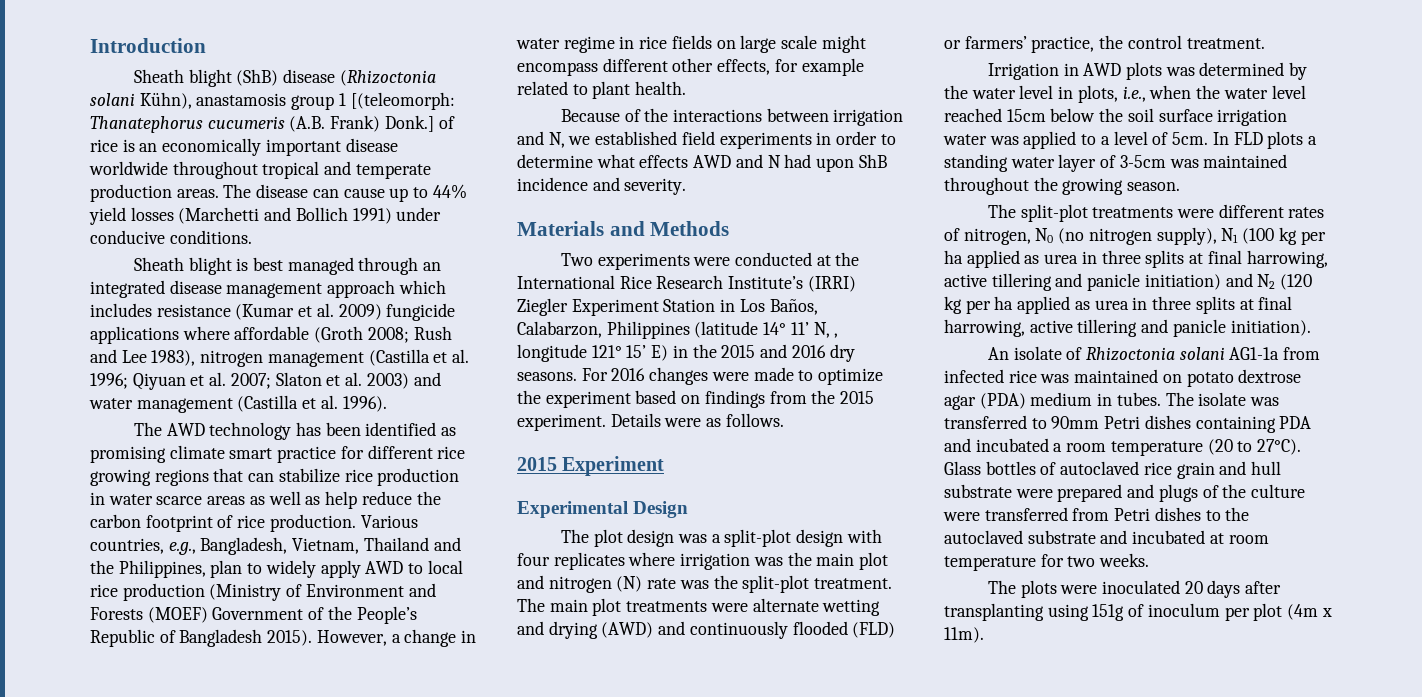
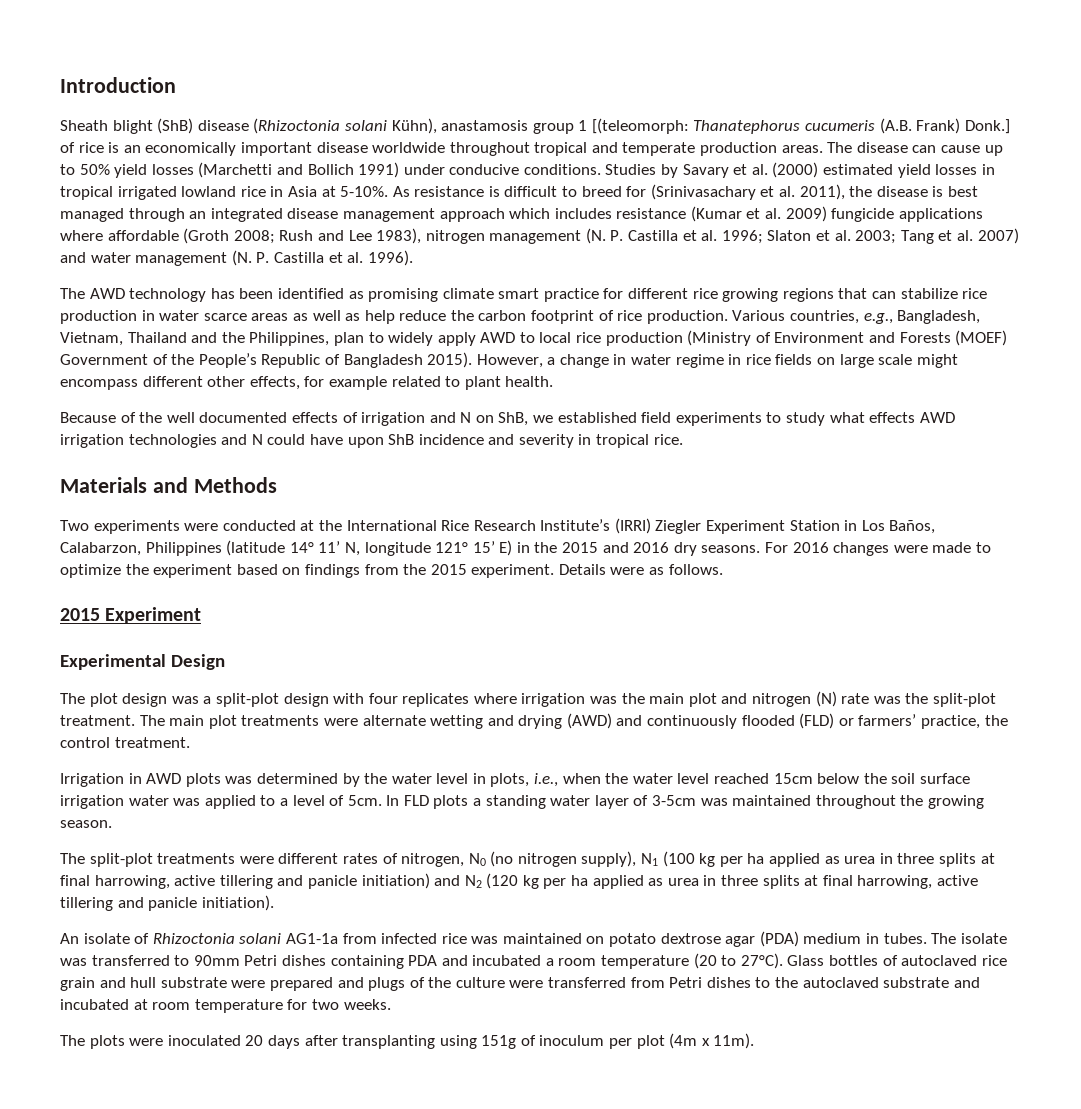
- The disease can cause up to 44% yield losses (Marchetti and Bollich 1991) under conducive conditions.
- Sheath blight is best managed through an integrated disease management approach which includes resistance (Kumar et al. 2009) fungicide applications where affordable (Groth 2008; Rush and Lee 1983), nitrogen management (Castilla et al. 1996; Qiyuan et al. 2007; Slaton et al. 2003) and water management (Castilla et al. 1996).
+ The disease can cause up to 50% yield losses (Marchetti and Bollich 1991) under conducive conditions. Studies by Savary et al. (2000) estimated yield losses in tropical irrigated lowland rice in Asia at 5-10%. As resistance is difficult to breed for (Srinivasachary et al. 2011), the disease is best managed through an integrated disease management approach which includes resistance (Kumar et al. 2009) fungicide applications where affordable (Groth 2008; Rush and Lee 1983), nitrogen management (N. P. Castilla et al. 1996; Slaton et al. 2003; Tang et al. 2007) and water management (N. P. Castilla et al. 1996).
- Because of the interactions between irrigation and N, we established field experiments in order to determine what effects AWD and N had upon ShB incidence and severity.
+ Because of the well documented effects of irrigation and N on ShB, we established field experiments to study what effects AWD irrigation technologies and N could have upon ShB incidence and severity in tropical rice.
- Two experiments were conducted at the International Rice Research Institute’s (IRRI) Ziegler Experiment Station in Los Baños, Calabarzon, Philippines (latitude 14° 11’ N, , longitude 121° 15’ E) in the 2015 and 2016 dry seasons.
+ Two experiments were conducted at the International Rice Research Institute’s (IRRI) Ziegler Experiment Station in Los Baños, Calabarzon, Philippines (latitude 14° 11’ N, longitude 121° 15’ E) in the 2015 and 2016 dry seasons.

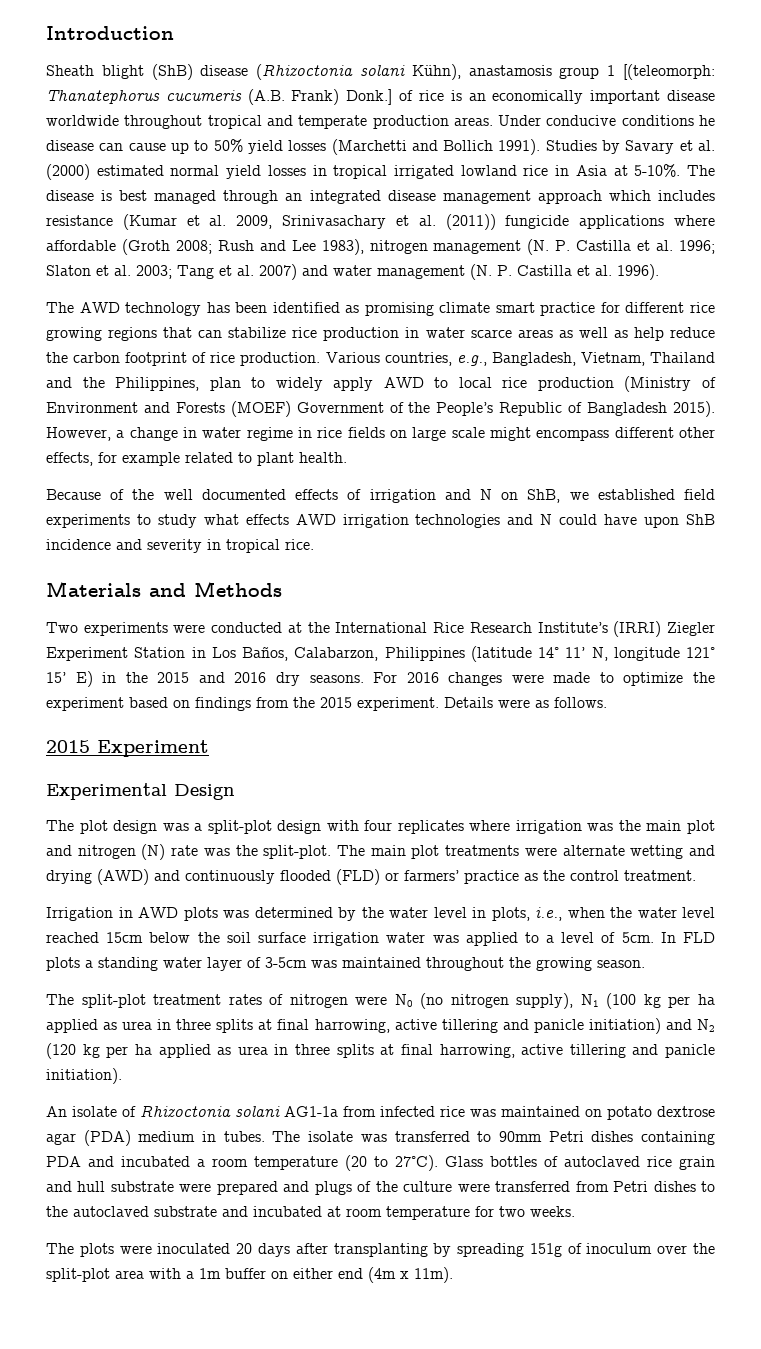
- The disease can cause up to 50% yield losses (Marchetti and Bollich 1991) under conducive conditions.
+ Under conducive conditions he disease can cause up to 50% yield losses (Marchetti and Bollich 1991).
- Studies by Savary et al. (2000) estimated yield losses in tropical irrigated lowland rice in Asia at 5-10%.
+ Studies by Savary et al. (2000) estimated normal yield losses in tropical irrigated lowland rice in Asia at 5-10%.
- As resistance is difficult to breed for (Srinivasachary et al. 2011), the disease is best managed through an integrated disease management approach which includes resistance (Kumar et al. 2009) fungicide applications where affordable (Groth 2008; Rush and Lee 1983), nitrogen management (N. P. Castilla et al. 1996; Slaton et al. 2003; Tang et al. 2007) and water management (N. P. Castilla et al. 1996).
+ The disease is best managed through an integrated disease management approach which includes resistance (Kumar et al. 2009, Srinivasachary et al. (2011)) fungicide applications where affordable (Groth 2008; Rush and Lee 1983), nitrogen management (N. P. Castilla et al. 1996; Slaton et al. 2003; Tang et al. 2007) and water management (N. P. Castilla et al. 1996).
- The plot design was a split-plot design with four replicates where irrigation was the main plot and nitrogen (N) rate was the split-plot treatment.
+ The plot design was a split-plot design with four replicates where irrigation was the main plot and nitrogen (N) rate was the split-plot.
- The main plot treatments were alternate wetting and drying (AWD) and continuously flooded (FLD) or farmers’ practice, the control treatment.
+ The main plot treatments were alternate wetting and drying (AWD) and continuously flooded (FLD) or farmers’ practice as the control treatment.
- The split-plot treatments were different rates of nitrogen, N0 (no nitrogen supply), N1 (100 kg per ha applied as urea in three splits at final harrowing, active tillering and panicle initiation) and N2 (120 kg per ha applied as urea in three splits at final harrowing, active tillering and panicle initiation).
+ The split-plot treatment rates of nitrogen were N0 (no nitrogen supply), N1 (100 kg per ha applied as urea in three splits at final harrowing, active tillering and panicle initiation) and N2 (120 kg per ha applied as urea in three splits at final harrowing, active tillering and panicle initiation).
- The plots were inoculated 20 days after transplanting using 151g of inoculum per plot (4m x 11m).
+ The plots were inoculated 20 days after transplanting by spreading 151g of inoculum over the split-plot area with a 1m buffer on either end (4m x 11m).

